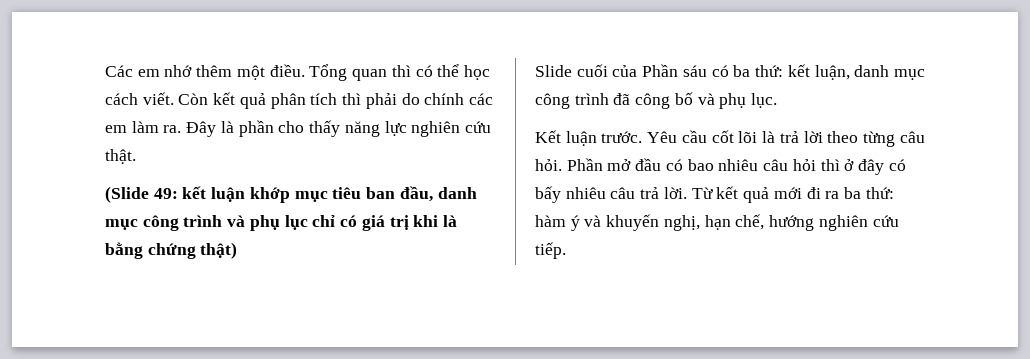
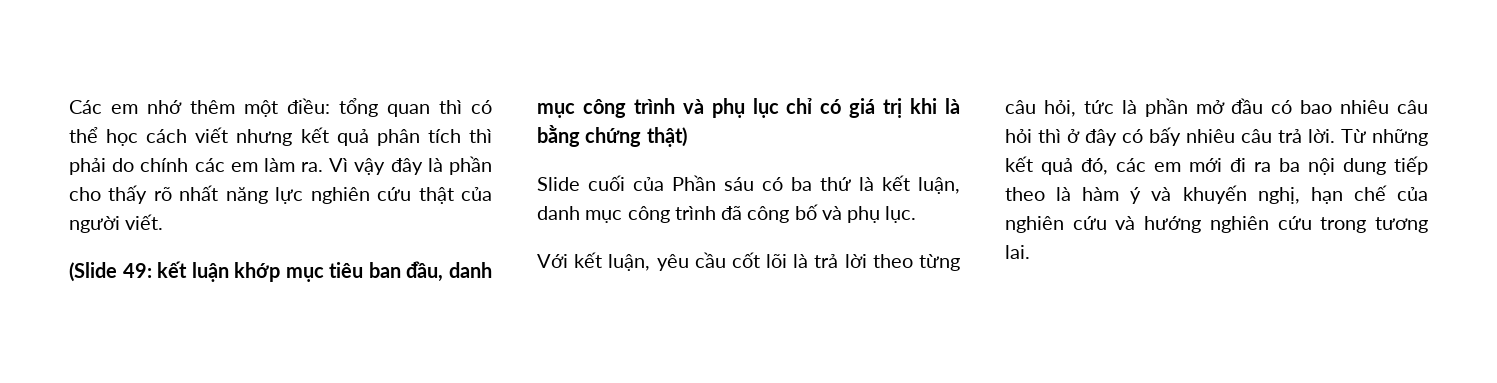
- Các em nhớ thêm một điều. Tổng quan thì có thể học cách viết. Còn kết quả phân tích thì phải do chính các em làm ra.
+ Các em nhớ thêm một điều: tổng quan thì có thể học cách viết nhưng kết quả phân tích thì phải do chính các em làm ra.
- Đây là phần cho thấy năng lực nghiên cứu thật.
+ Vì vậy đây là phần cho thấy rõ nhất năng lực nghiên cứu thật của người viết.
- Slide cuối của Phần sáu có ba thứ: kết luận, danh mục công trình đã công bố và phụ lục.
+ Slide cuối của Phần sáu có ba thứ là kết luận, danh mục công trình đã công bố và phụ lục.
- Kết luận trước. Yêu cầu cốt lõi là trả lời theo từng câu hỏi. Phần mở đầu có bao nhiêu câu hỏi thì ở đây có bấy nhiêu câu trả lời.
+ Với kết luận, yêu cầu cốt lõi là trả lời theo từng câu hỏi, tức là phần mở đầu có bao nhiêu câu hỏi thì ở đây có bấy nhiêu câu trả lời.
- Từ kết quả mới đi ra ba thứ: hàm ý và khuyến nghị, hạn chế, hướng nghiên cứu tiếp.
+ Từ những kết quả đó, các em mới đi ra ba nội dung tiếp theo là hàm ý và khuyến nghị, hạn chế của nghiên cứu và hướng nghiên cứu trong tương lai.

